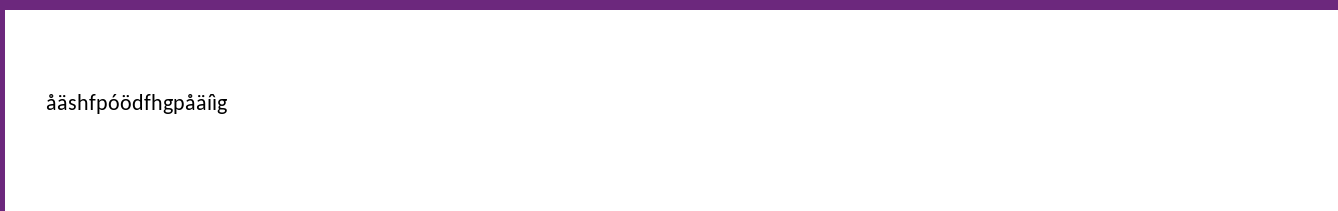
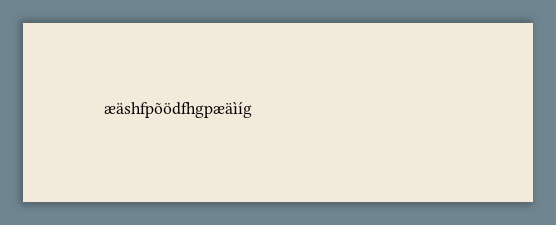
- åäshfpóödfhgpåäíìg
+ æäshfpõödfhgpæäìíg

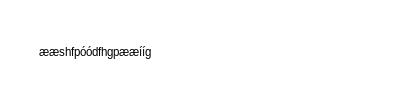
- æäshfpõödfhgpæäìíg
+ ææshfpóódfhgpææííg

